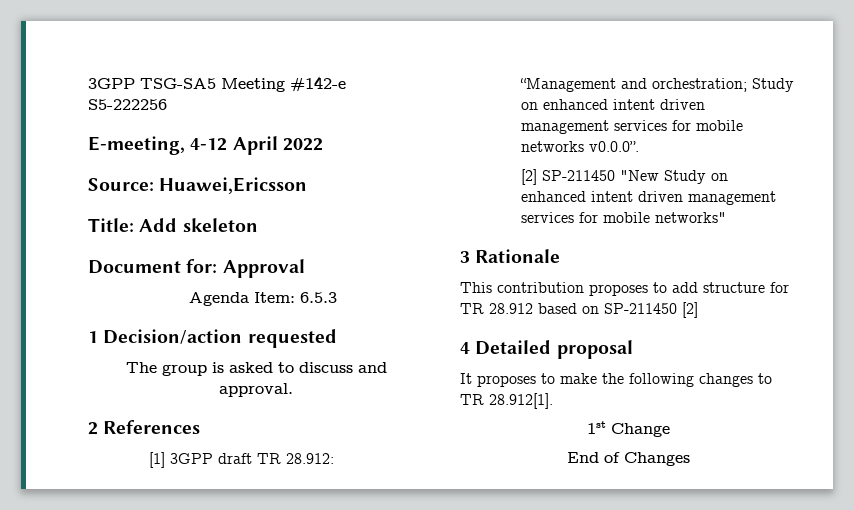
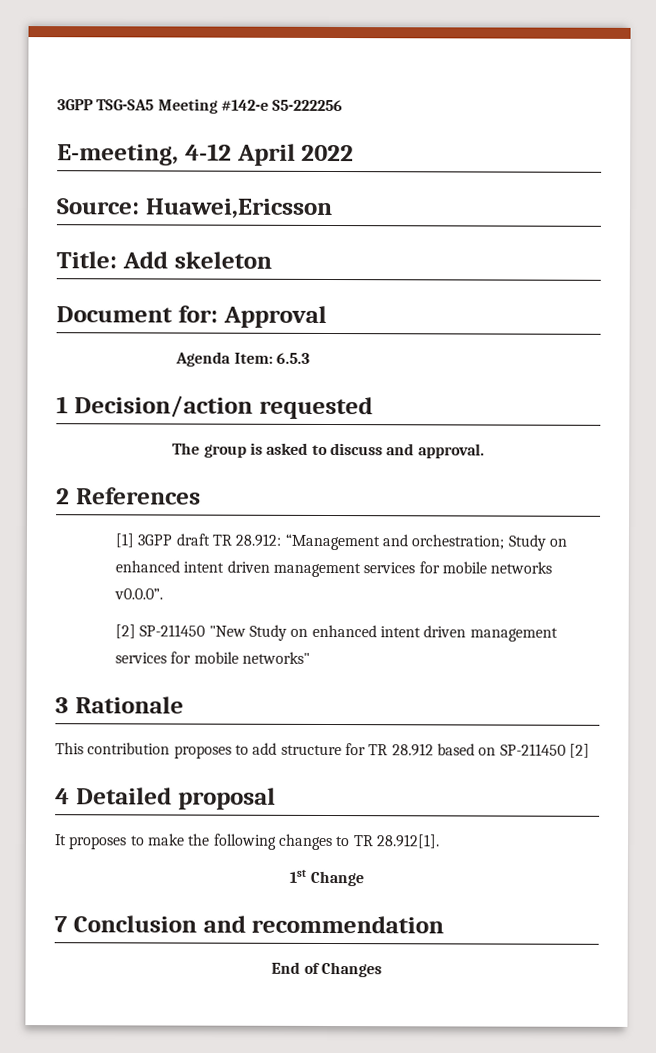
+ 7 Conclusion and recommendation

